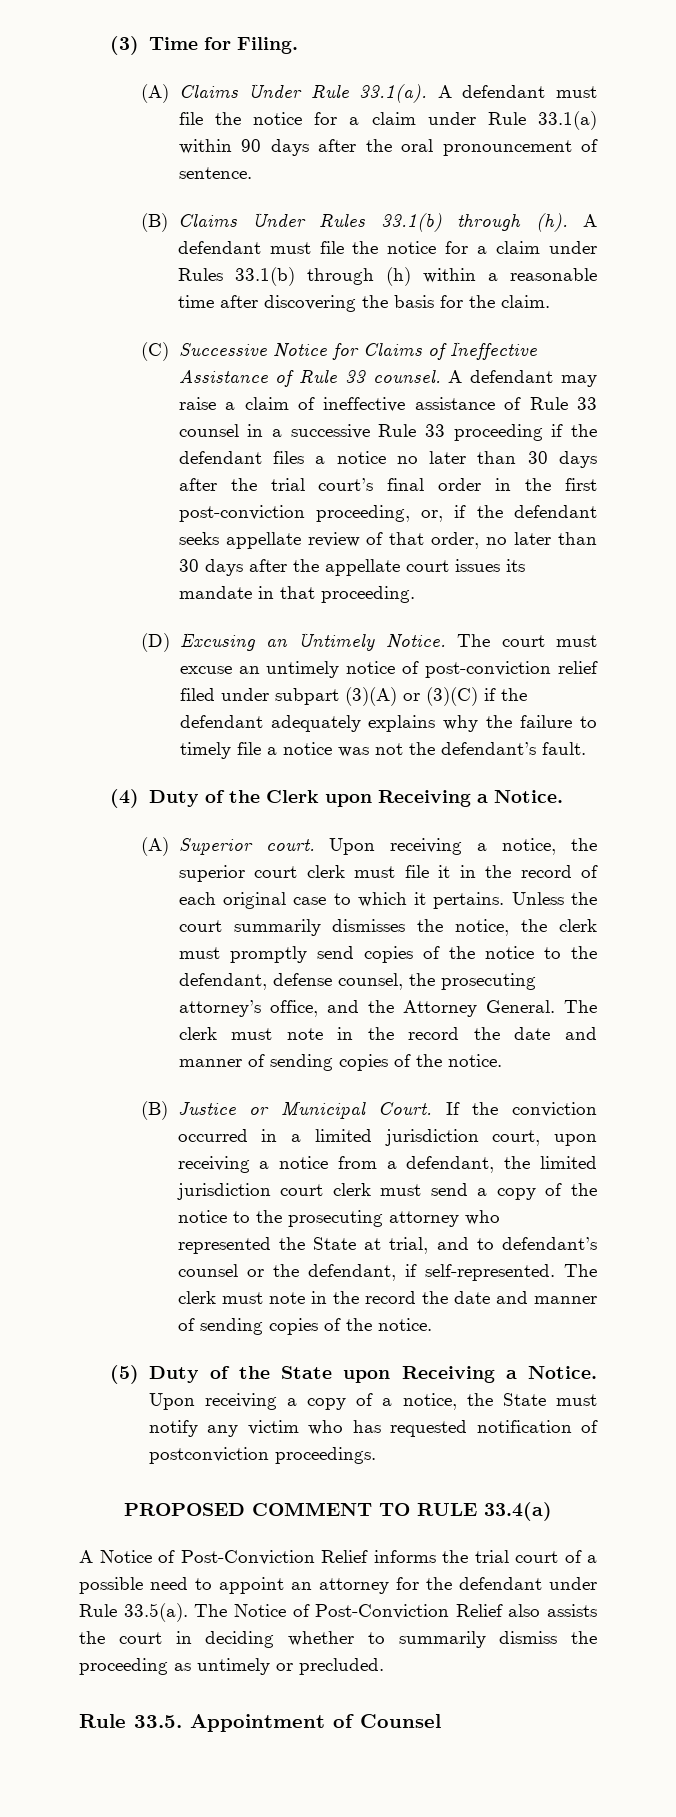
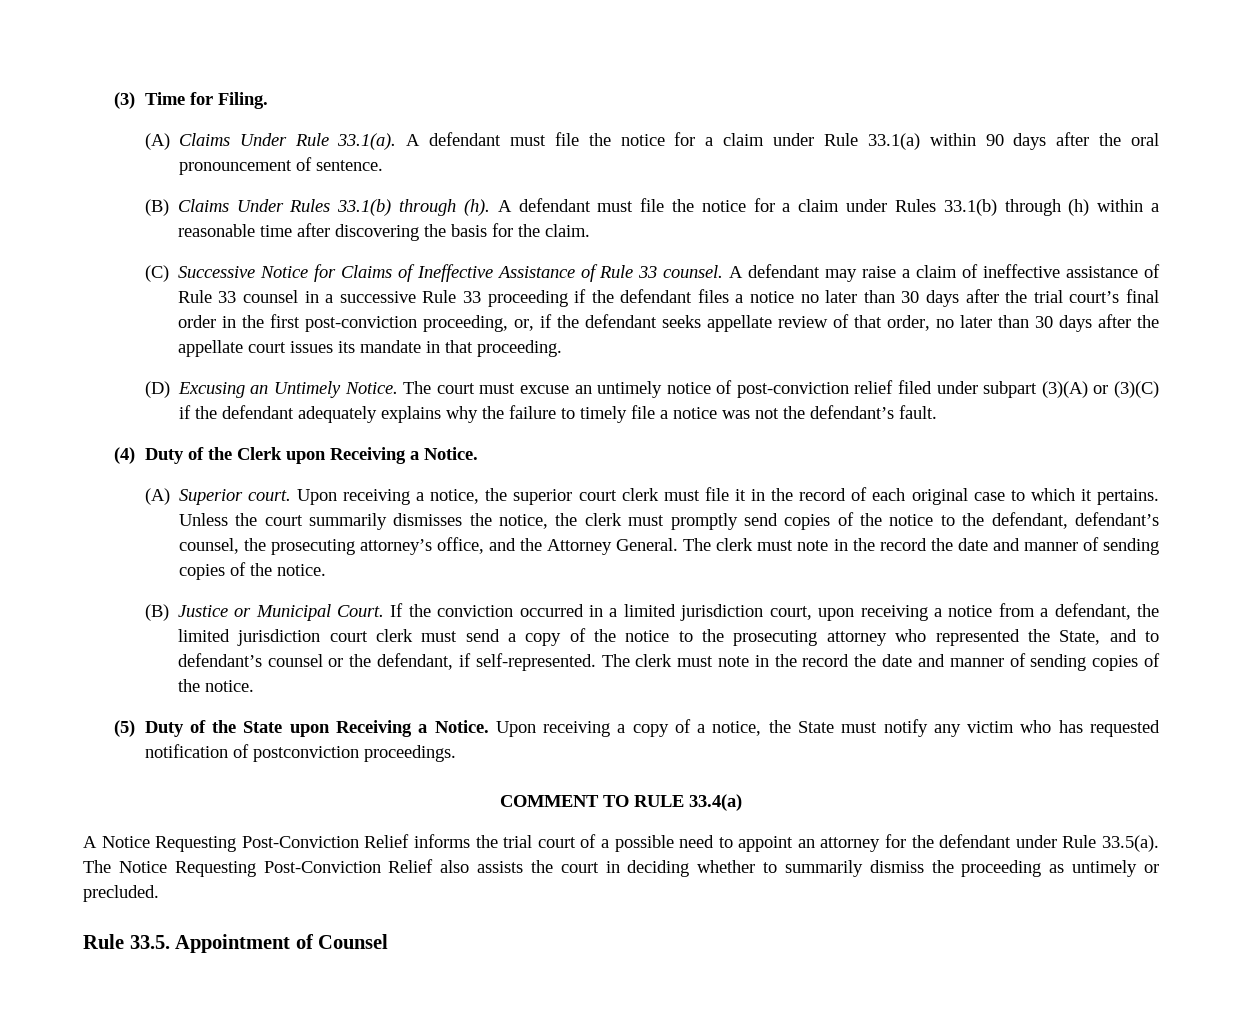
- Unless the court summarily dismisses the notice, the clerk must promptly send copies of the notice to the defendant, defense counsel, the prosecuting attorney’s office, and the Attorney General.
+ Unless the court summarily dismisses the notice, the clerk must promptly send copies of the notice to the defendant, defendant’s counsel, the prosecuting attorney’s office, and the Attorney General.
- If the conviction occurred in a limited jurisdiction court, upon receiving a notice from a defendant, the limited jurisdiction court clerk must send a copy of the notice to the prosecuting attorney who represented the State at trial, and to defendant’s counsel or the defendant, if self-represented.
+ If the conviction occurred in a limited jurisdiction court, upon receiving a notice from a defendant, the limited jurisdiction court clerk must send a copy of the notice to the prosecuting attorney who represented the State, and to defendant’s counsel or the defendant, if self-represented.
- PROPOSED COMMENT TO RULE 33.4(a)
+ COMMENT TO RULE 33.4(a)
- A Notice of Post-Conviction Relief informs the trial court of a possible need to appoint an attorney for the defendant under Rule 33.5(a). The Notice of Post-Conviction Relief also assists the court in deciding whether to summarily dismiss the proceeding as untimely or precluded.
+ A Notice Requesting Post-Conviction Relief informs the trial court of a possible need to appoint an attorney for the defendant under Rule 33.5(a). The Notice Requesting Post-Conviction Relief also assists the court in deciding whether to summarily dismiss the proceeding as untimely or precluded.

